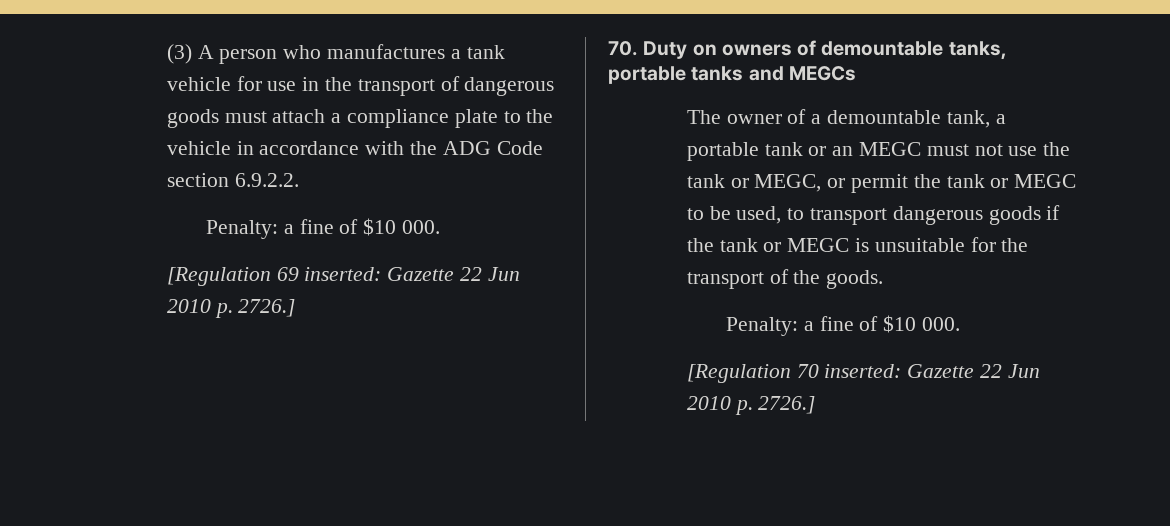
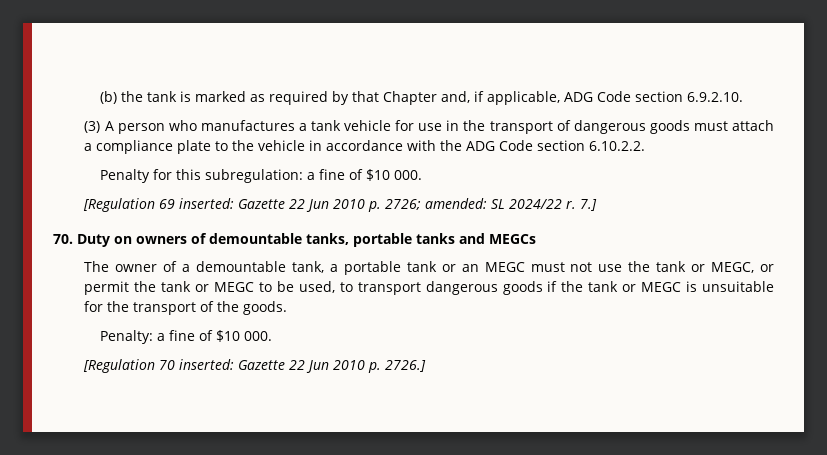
+ (b) the tank is marked as required by that Chapter and, if applicable, ADG Code section 6.9.2.10.
- (3) A person who manufactures a tank vehicle for use in the transport of dangerous goods must attach a compliance plate to the vehicle in accordance with the ADG Code section 6.9.2.2.
- Penalty: a fine of $10 000.
+ (3) A person who manufactures a tank vehicle for use in the transport of dangerous goods must attach a compliance plate to the vehicle in accordance with the ADG Code section 6.10.2.2.
+ Penalty for this subregulation: a fine of $10 000.
- [Regulation 69 inserted: Gazette 22 Jun 2010 p. 2726.]
+ [Regulation 69 inserted: Gazette 22 Jun 2010 p. 2726; amended: SL 2024/22 r. 7.]

